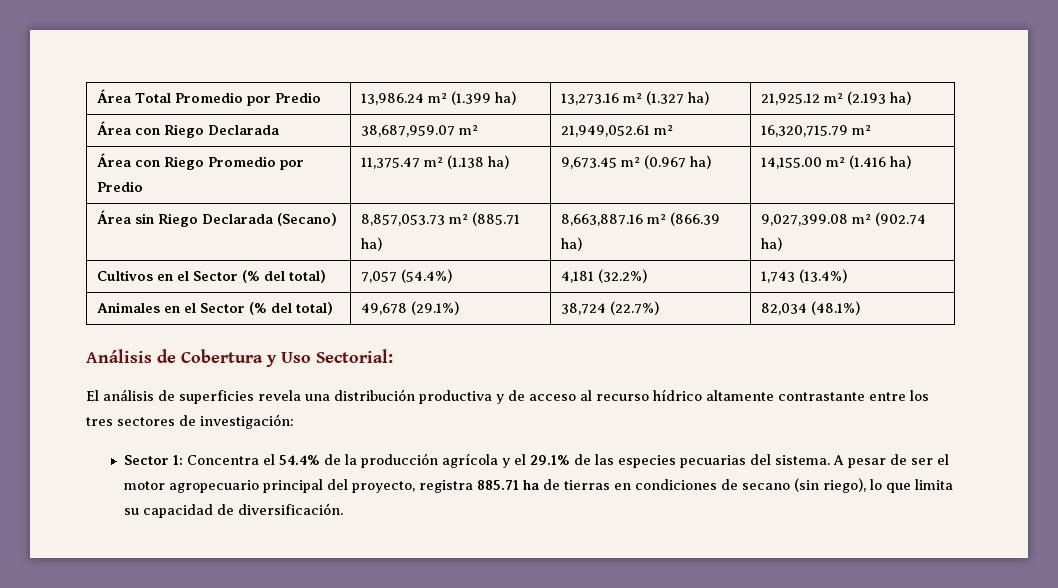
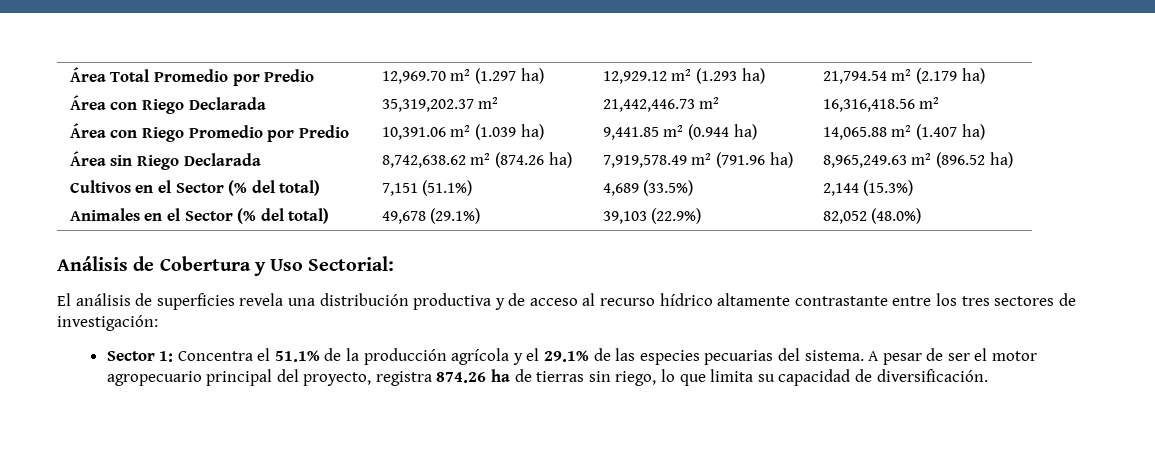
- Área Total Promedio por Predio | 13,986.24 m² (1.399 ha) | 13,273.16 m² (1.327 ha) | 21,925.12 m² (2.193 ha)
+ Área Total Promedio por Predio | 12,969.70 m² (1.297 ha) | 12,929.12 m² (1.293 ha) | 21,794.54 m² (2.179 ha)
- Área con Riego Declarada | 38,687,959.07 m² | 21,949,052.61 m² | 16,320,715.79 m²
+ Área con Riego Declarada | 35,319,202.37 m² | 21,442,446.73 m² | 16,316,418.56 m²
- Área con Riego Promedio por Predio | 11,375.47 m² (1.138 ha) | 9,673.45 m² (0.967 ha) | 14,155.00 m² (1.416 ha)
+ Área con Riego Promedio por Predio | 10,391.06 m² (1.039 ha) | 9,441.85 m² (0.944 ha) | 14,065.88 m² (1.407 ha)
- Área sin Riego Declarada (Secano) | 8,857,053.73 m² (885.71 ha) | 8,663,887.16 m² (866.39 ha) | 9,027,399.08 m² (902.74 ha)
+ Área sin Riego Declarada | 8,742,638.62 m² (874.26 ha) | 7,919,578.49 m² (791.96 ha) | 8,965,249.63 m² (896.52 ha)
- Cultivos en el Sector (% del total) | 7,057 (54.4%) | 4,181 (32.2%) | 1,743 (13.4%)
+ Cultivos en el Sector (% del total) | 7,151 (51.1%) | 4,689 (33.5%) | 2,144 (15.3%)
- Animales en el Sector (% del total) | 49,678 (29.1%) | 38,724 (22.7%) | 82,034 (48.1%)
+ Animales en el Sector (% del total) | 49,678 (29.1%) | 39,103 (22.9%) | 82,052 (48.0%)
- Sector 1: Concentra el 54.4% de la producción agrícola y el 29.1% de las especies pecuarias del sistema.
+ Sector 1: Concentra el 51.1% de la producción agrícola y el 29.1% de las especies pecuarias del sistema.
- A pesar de ser el motor agropecuario principal del proyecto, registra 885.71 ha de tierras en condiciones de secano (sin riego), lo que limita su capacidad de diversificación.
+ A pesar de ser el motor agropecuario principal del proyecto, registra 874.26 ha de tierras sin riego, lo que limita su capacidad de diversificación.

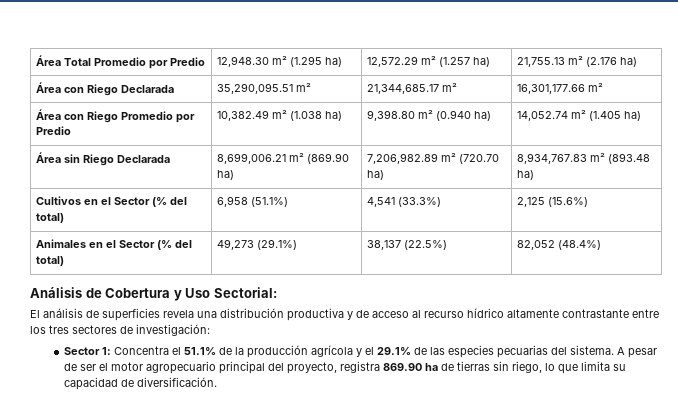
- Área Total Promedio por Predio | 12,969.70 m² (1.297 ha) | 12,929.12 m² (1.293 ha) | 21,794.54 m² (2.179 ha)
+ Área Total Promedio por Predio | 12,948.30 m² (1.295 ha) | 12,572.29 m² (1.257 ha) | 21,755.13 m² (2.176 ha)
- Área con Riego Declarada | 35,319,202.37 m² | 21,442,446.73 m² | 16,316,418.56 m²
+ Área con Riego Declarada | 35,290,095.51 m² | 21,344,685.17 m² | 16,301,177.66 m²
- Área con Riego Promedio por Predio | 10,391.06 m² (1.039 ha) | 9,441.85 m² (0.944 ha) | 14,065.88 m² (1.407 ha)
+ Área con Riego Promedio por Predio | 10,382.49 m² (1.038 ha) | 9,398.80 m² (0.940 ha) | 14,052.74 m² (1.405 ha)
- Área sin Riego Declarada | 8,742,638.62 m² (874.26 ha) | 7,919,578.49 m² (791.96 ha) | 8,965,249.63 m² (896.52 ha)
+ Área sin Riego Declarada | 8,699,006.21 m² (869.90 ha) | 7,206,982.89 m² (720.70 ha) | 8,934,767.83 m² (893.48 ha)
- Cultivos en el Sector (% del total) | 7,151 (51.1%) | 4,689 (33.5%) | 2,144 (15.3%)
+ Cultivos en el Sector (% del total) | 6,958 (51.1%) | 4,541 (33.3%) | 2,125 (15.6%)
- Animales en el Sector (% del total) | 49,678 (29.1%) | 39,103 (22.9%) | 82,052 (48.0%)
+ Animales en el Sector (% del total) | 49,273 (29.1%) | 38,137 (22.5%) | 82,052 (48.4%)
- A pesar de ser el motor agropecuario principal del proyecto, registra 874.26 ha de tierras sin riego, lo que limita su capacidad de diversificación.
+ A pesar de ser el motor agropecuario principal del proyecto, registra 869.90 ha de tierras sin riego, lo que limita su capacidad de diversificación.

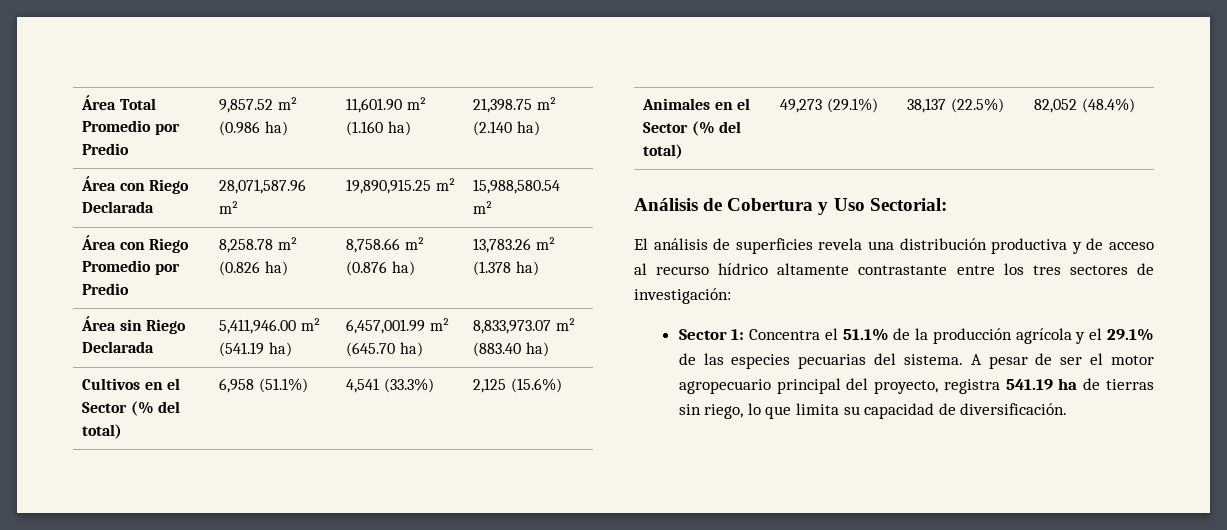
- Área Total Promedio por Predio | 12,948.30 m² (1.295 ha) | 12,572.29 m² (1.257 ha) | 21,755.13 m² (2.176 ha)
+ Área Total Promedio por Predio | 9,857.52 m² (0.986 ha) | 11,601.90 m² (1.160 ha) | 21,398.75 m² (2.140 ha)
- Área con Riego Declarada | 35,290,095.51 m² | 21,344,685.17 m² | 16,301,177.66 m²
+ Área con Riego Declarada | 28,071,587.96 m² | 19,890,915.25 m² | 15,988,580.54 m²
- Área con Riego Promedio por Predio | 10,382.49 m² (1.038 ha) | 9,398.80 m² (0.940 ha) | 14,052.74 m² (1.405 ha)
+ Área con Riego Promedio por Predio | 8,258.78 m² (0.826 ha) | 8,758.66 m² (0.876 ha) | 13,783.26 m² (1.378 ha)
- Área sin Riego Declarada | 8,699,006.21 m² (869.90 ha) | 7,206,982.89 m² (720.70 ha) | 8,934,767.83 m² (893.48 ha)
+ Área sin Riego Declarada | 5,411,946.00 m² (541.19 ha) | 6,457,001.99 m² (645.70 ha) | 8,833,973.07 m² (883.40 ha)
- A pesar de ser el motor agropecuario principal del proyecto, registra 869.90 ha de tierras sin riego, lo que limita su capacidad de diversificación.
+ A pesar de ser el motor agropecuario principal del proyecto, registra 541.19 ha de tierras sin riego, lo que limita su capacidad de diversificación.

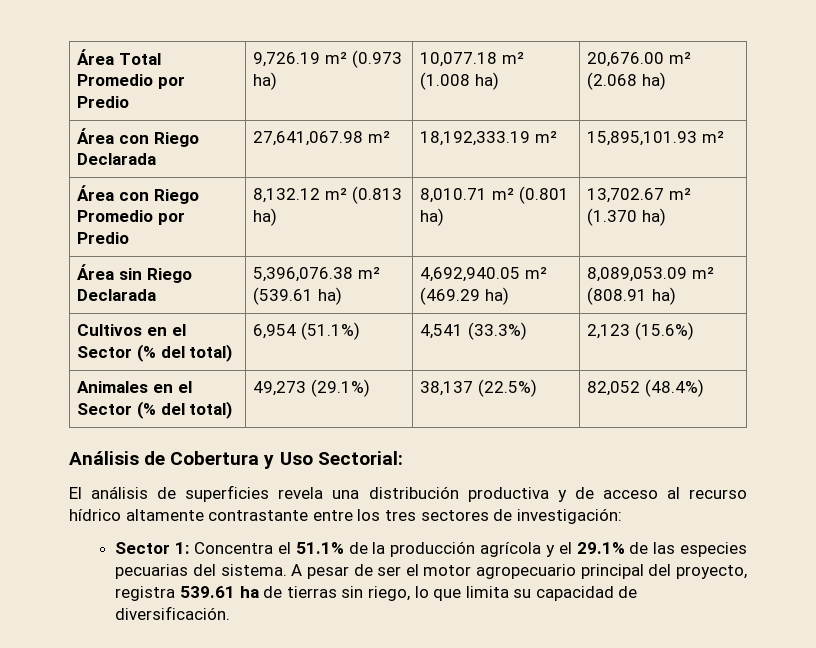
- Área Total Promedio por Predio | 9,857.52 m² (0.986 ha) | 11,601.90 m² (1.160 ha) | 21,398.75 m² (2.140 ha)
+ Área Total Promedio por Predio | 9,726.19 m² (0.973 ha) | 10,077.18 m² (1.008 ha) | 20,676.00 m² (2.068 ha)
- Área con Riego Declarada | 28,071,587.96 m² | 19,890,915.25 m² | 15,988,580.54 m²
+ Área con Riego Declarada | 27,641,067.98 m² | 18,192,333.19 m² | 15,895,101.93 m²
- Área con Riego Promedio por Predio | 8,258.78 m² (0.826 ha) | 8,758.66 m² (0.876 ha) | 13,783.26 m² (1.378 ha)
+ Área con Riego Promedio por Predio | 8,132.12 m² (0.813 ha) | 8,010.71 m² (0.801 ha) | 13,702.67 m² (1.370 ha)
- Área sin Riego Declarada | 5,411,946.00 m² (541.19 ha) | 6,457,001.99 m² (645.70 ha) | 8,833,973.07 m² (883.40 ha)
+ Área sin Riego Declarada | 5,396,076.38 m² (539.61 ha) | 4,692,940.05 m² (469.29 ha) | 8,089,053.09 m² (808.91 ha)
- Cultivos en el Sector (% del total) | 6,958 (51.1%) | 4,541 (33.3%) | 2,125 (15.6%)
+ Cultivos en el Sector (% del total) | 6,954 (51.1%) | 4,541 (33.3%) | 2,123 (15.6%)
- A pesar de ser el motor agropecuario principal del proyecto, registra 541.19 ha de tierras sin riego, lo que limita su capacidad de diversificación.
+ A pesar de ser el motor agropecuario principal del proyecto, registra 539.61 ha de tierras sin riego, lo que limita su capacidad de diversificación.

